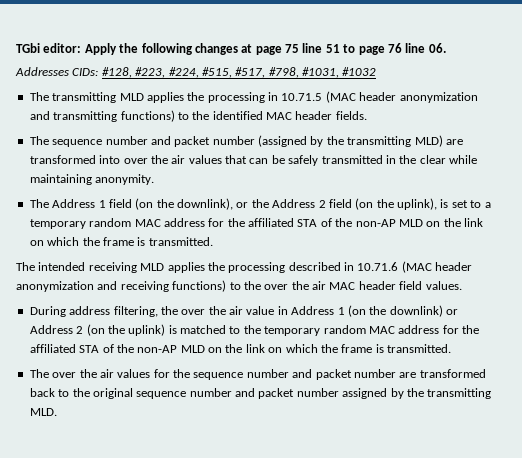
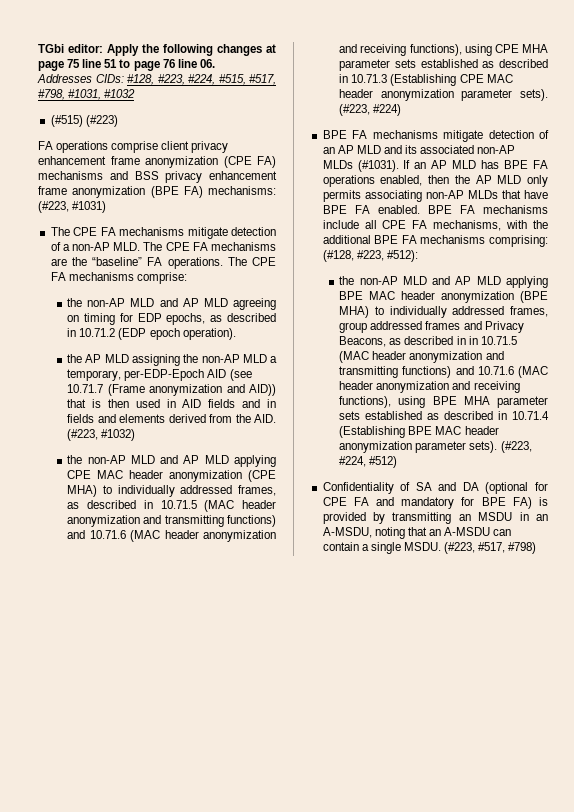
- The transmitting MLD applies the processing in 10.71.5 (MAC header anonymization and transmitting functions) to the identified MAC header fields.
- The sequence number and packet number (assigned by the transmitting MLD) are transformed into over the air values that can be safely transmitted in the clear while maintaining anonymity.
- The Address 1 field (on the downlink), or the Address 2 field (on the uplink), is set to a temporary random MAC address for the affiliated STA of the non-AP MLD on the link on which the frame is transmitted.
- The intended receiving MLD applies the processing described in 10.71.6 (MAC header anonymization and receiving functions) to the over the air MAC header field values.
- During address filtering, the over the air value in Address 1 (on the downlink) or Address 2 (on the uplink) is matched to the temporary random MAC address for the affiliated STA of the non-AP MLD on the link on which the frame is transmitted.
- The over the air values for the sequence number and packet number are transformed back to the original sequence number and packet number assigned by the transmitting MLD.
+ (#515) (#223)
+ FA operations comprise client privacy enhancement frame anonymization (CPE FA) mechanisms and BSS privacy enhancement frame anonymization (BPE FA) mechanisms: (#223, #1031)
+ The CPE FA mechanisms mitigate detection of a non-AP MLD. The CPE FA mechanisms are the “baseline” FA operations. The CPE FA mechanisms comprise:
+ the non-AP MLD and AP MLD agreeing on timing for EDP epochs, as described in 10.71.2 (EDP epoch operation).
+ the AP MLD assigning the non-AP MLD a temporary, per-EDP-Epoch AID (see 10.71.7 (Frame anonymization and AID)) that is then used in AID fields and in fields and elements derived from the AID. (#223, #1032)
+ the non-AP MLD and AP MLD applying CPE MAC header anonymization (CPE MHA) to individually addressed frames, as described in 10.71.5 (MAC header anonymization and transmitting functions) and 10.71.6 (MAC header anonymization and receiving functions), using CPE MHA parameter sets established as described in 10.71.3 (Establishing CPE MAC header anonymization parameter sets). (#223, #224)
+ BPE FA mechanisms mitigate detection of an AP MLD and its associated non-AP MLDs (#1031). If an AP MLD has BPE FA operations enabled, then the AP MLD only permits associating non-AP MLDs that have BPE FA enabled. BPE FA mechanisms include all CPE FA mechanisms, with the additional BPE FA mechanisms comprising: (#128, #223, #512):
+ the non-AP MLD and AP MLD applying BPE MAC header anonymization (BPE MHA) to individually addressed frames, group addressed frames and Privacy Beacons, as described in in 10.71.5 (MAC header anonymization and transmitting functions) and 10.71.6 (MAC header anonymization and receiving functions), using BPE MHA parameter sets established as described in 10.71.4 (Establishing BPE MAC header anonymization parameter sets). (#223, #224, #512)
+ Confidentiality of SA and DA (optional for CPE FA and mandatory for BPE FA) is provided by transmitting an MSDU in an A-MSDU, noting that an A-MSDU can contain a single MSDU. (#223, #517, #798)

